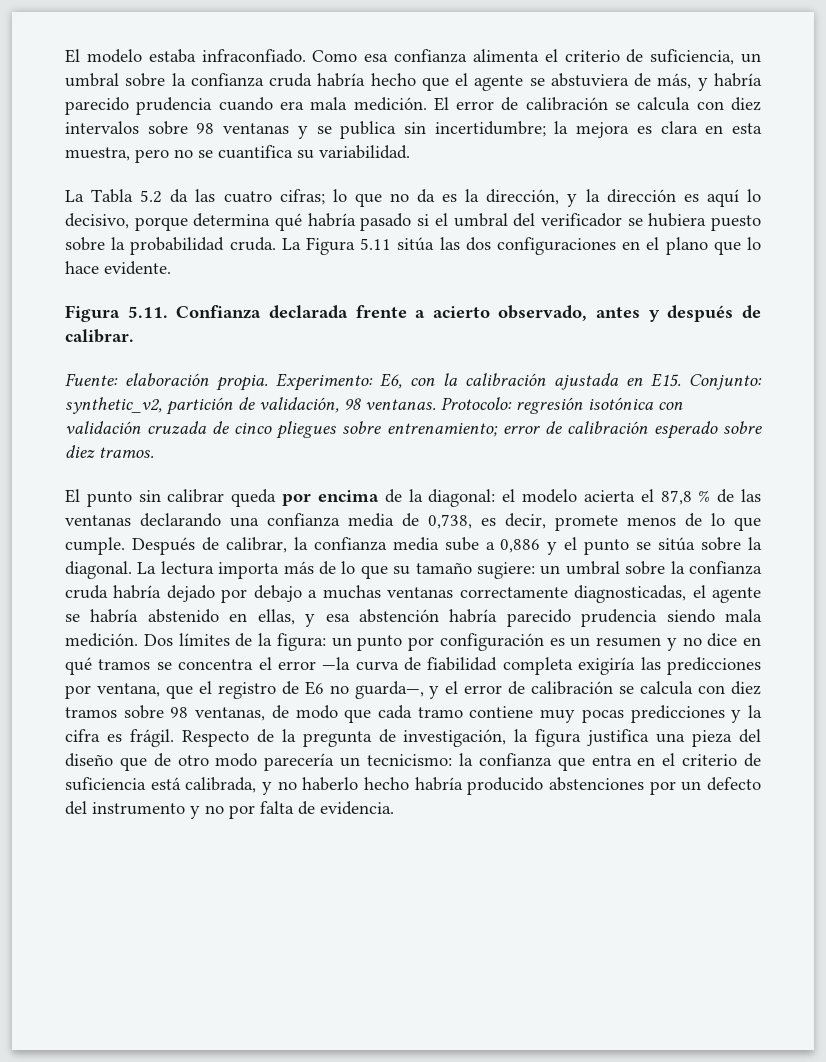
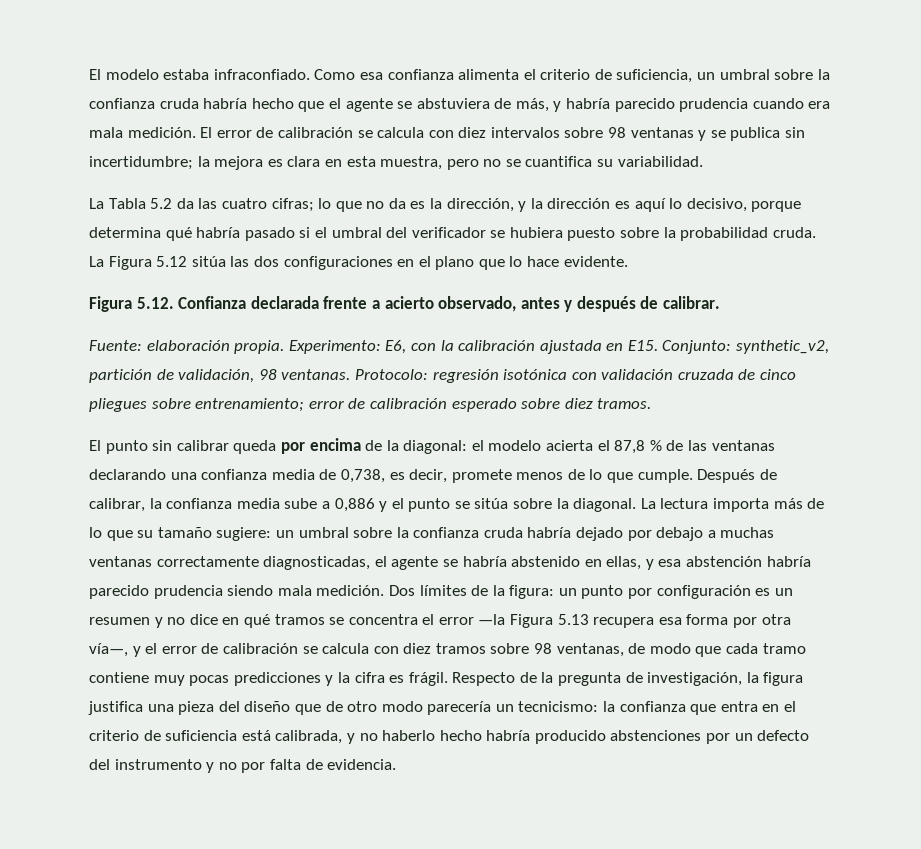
- La Figura 5.11 sitúa las dos configuraciones en el plano que lo hace evidente.
+ La Figura 5.12 sitúa las dos configuraciones en el plano que lo hace evidente.
- Figura 5.11. Confianza declarada frente a acierto observado, antes y después de calibrar.
+ Figura 5.12. Confianza declarada frente a acierto observado, antes y después de calibrar.
- Dos límites de la figura: un punto por configuración es un resumen y no dice en qué tramos se concentra el error —la curva de fiabilidad completa exigiría las predicciones por ventana, que el registro de E6 no guarda—, y el error de calibración se calcula con diez tramos sobre 98 ventanas, de modo que cada tramo contiene muy pocas predicciones y la cifra es frágil.
+ Dos límites de la figura: un punto por configuración es un resumen y no dice en qué tramos se concentra el error —la Figura 5.13 recupera esa forma por otra vía—, y el error de calibración se calcula con diez tramos sobre 98 ventanas, de modo que cada tramo contiene muy pocas predicciones y la cifra es frágil.

